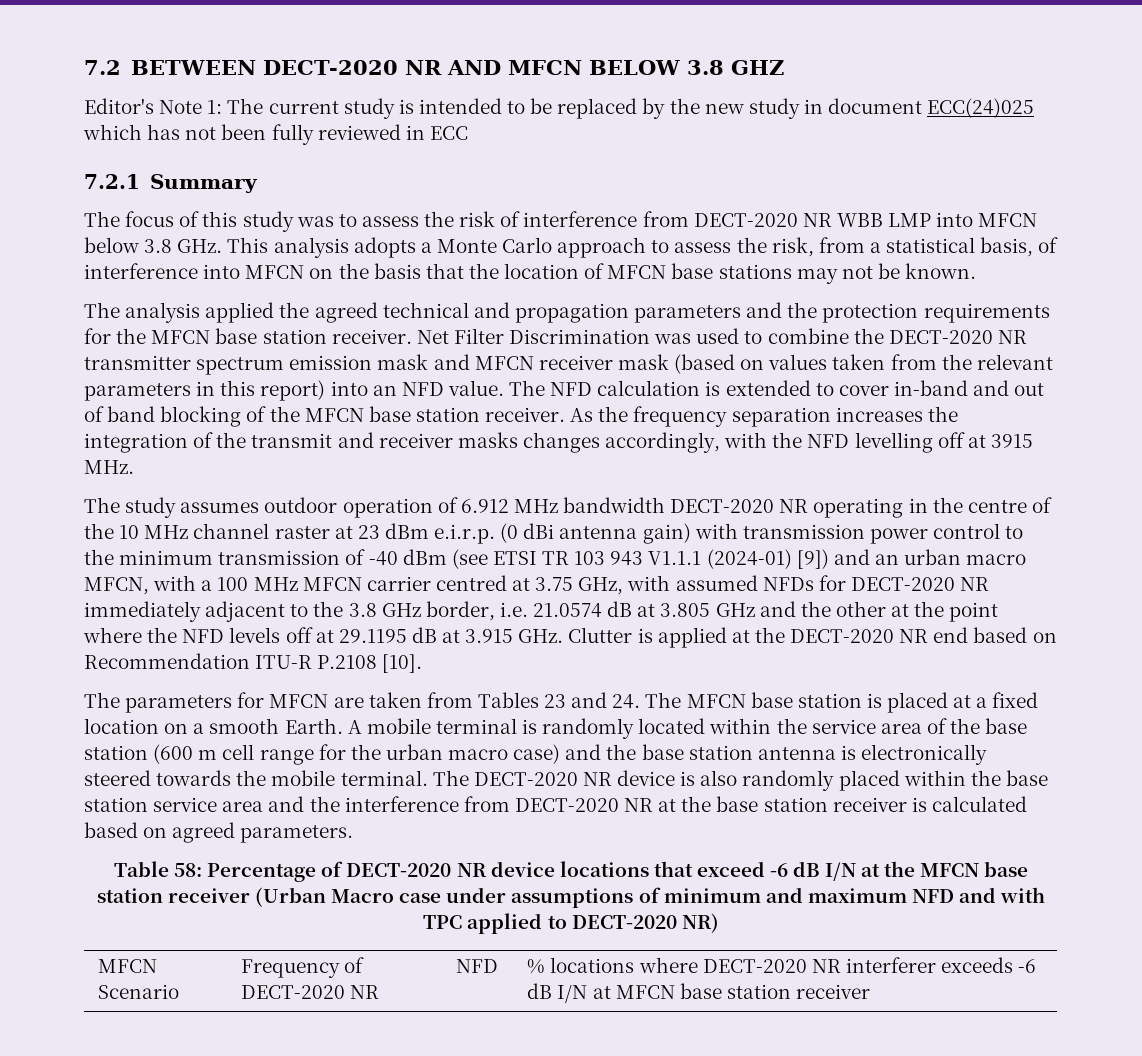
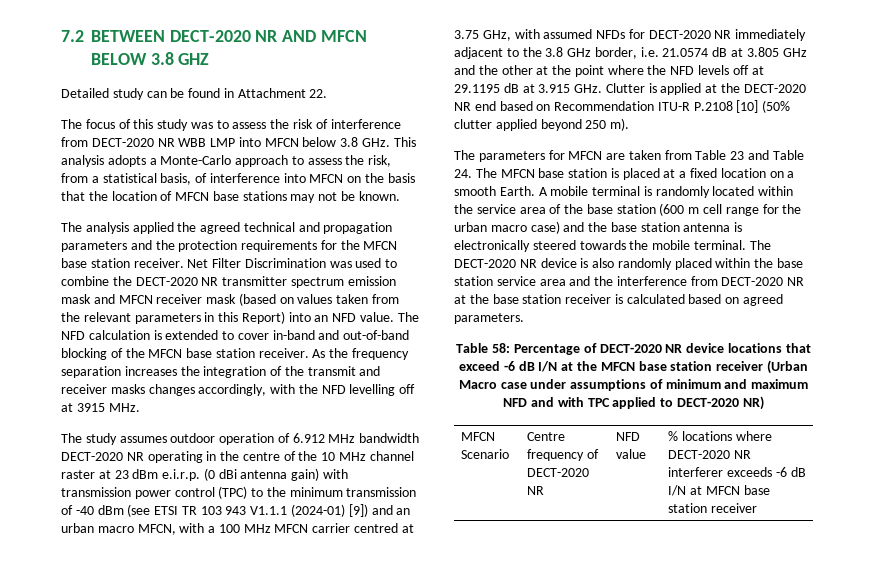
- Editor's Note 1: The current study is intended to be replaced by the new study in document ECC(24)025 which has not been fully reviewed in ECC
- 7.2.1 Summary
+ Detailed study can be found in Attachment 22.
- The focus of this study was to assess the risk of interference from DECT-2020 NR WBB LMP into MFCN below 3.8 GHz. This analysis adopts a Monte Carlo approach to assess the risk, from a statistical basis, of interference into MFCN on the basis that the location of MFCN base stations may not be known.
+ The focus of this study was to assess the risk of interference from DECT-2020 NR WBB LMP into MFCN below 3.8 GHz. This analysis adopts a Monte-Carlo approach to assess the risk, from a statistical basis, of interference into MFCN on the basis that the location of MFCN base stations may not be known.
- Net Filter Discrimination was used to combine the DECT-2020 NR transmitter spectrum emission mask and MFCN receiver mask (based on values taken from the relevant parameters in this report) into an NFD value.
+ Net Filter Discrimination was used to combine the DECT-2020 NR transmitter spectrum emission mask and MFCN receiver mask (based on values taken from the relevant parameters in this Report) into an NFD value.
- The NFD calculation is extended to cover in-band and out of band blocking of the MFCN base station receiver.
+ The NFD calculation is extended to cover in-band and out-of-band blocking of the MFCN base station receiver.
- The study assumes outdoor operation of 6.912 MHz bandwidth DECT-2020 NR operating in the centre of the 10 MHz channel raster at 23 dBm e.i.r.p. (0 dBi antenna gain) with transmission power control to the minimum transmission of -40 dBm (see ETSI TR 103 943 V1.1.1 (2024-01) [9]) and an urban macro MFCN, with a 100 MHz MFCN carrier centred at 3.75 GHz, with assumed NFDs for DECT-2020 NR immediately adjacent to the 3.8 GHz border, i.e. 21.0574 dB at 3.805 GHz and the other at the point where the NFD levels off at 29.1195 dB at 3.915 GHz. Clutter is applied at the DECT-2020 NR end based on Recommendation ITU-R P.2108 [10].
+ The study assumes outdoor operation of 6.912 MHz bandwidth DECT-2020 NR operating in the centre of the 10 MHz channel raster at 23 dBm e.i.r.p. (0 dBi antenna gain) with transmission power control (TPC) to the minimum transmission of -40 dBm (see ETSI TR 103 943 V1.1.1 (2024-01) [9]) and an urban macro MFCN, with a 100 MHz MFCN carrier centred at 3.75 GHz, with assumed NFDs for DECT-2020 NR immediately adjacent to the 3.8 GHz border, i.e. 21.0574 dB at 3.805 GHz and the other at the point where the NFD levels off at 29.1195 dB at 3.915 GHz. Clutter is applied at the DECT-2020 NR end based on Recommendation ITU-R P.2108 [10] (50% clutter applied beyond 250 m).
- The parameters for MFCN are taken from Tables 23 and 24. The MFCN base station is placed at a fixed location on a smooth Earth.
+ The parameters for MFCN are taken from Table 23 and Table 24. The MFCN base station is placed at a fixed location on a smooth Earth.
- MFCN Scenario | Frequency of DECT-2020 NR | NFD | % locations where DECT-2020 NR interferer exceeds -6 dB I/N at MFCN base station receiver
+ MFCN Scenario | Centre frequency of DECT-2020 NR | NFD value | % locations where DECT-2020 NR interferer exceeds -6 dB I/N at MFCN base station receiver

